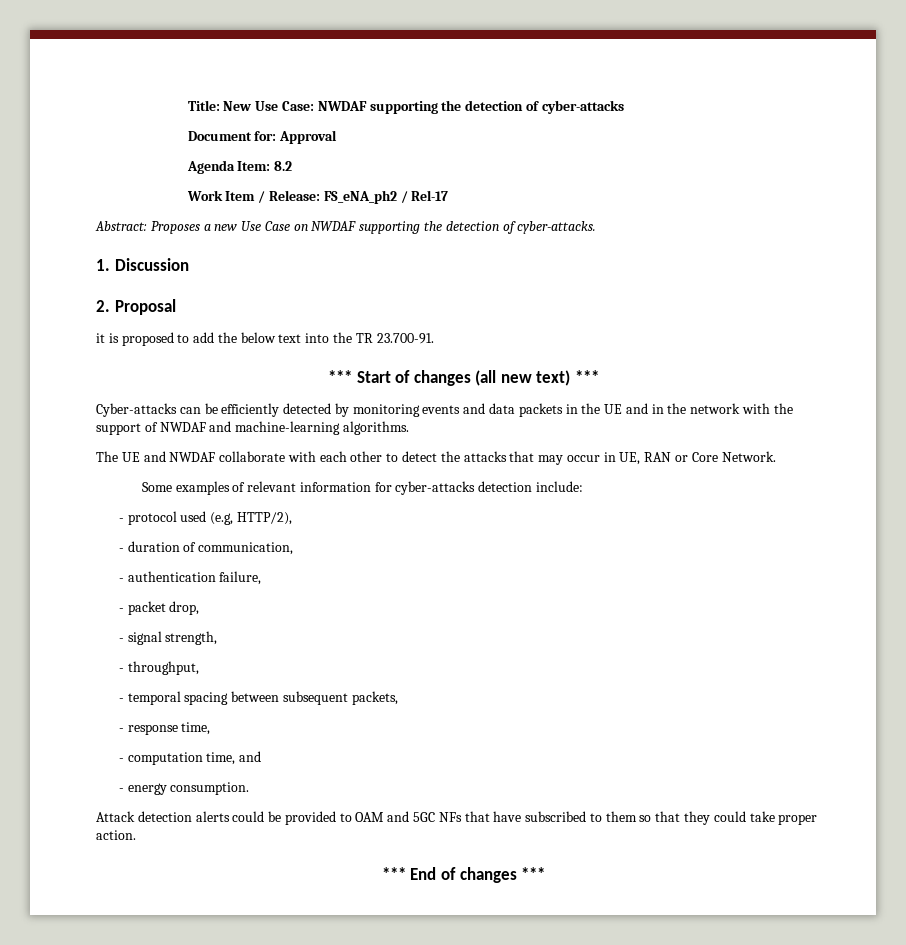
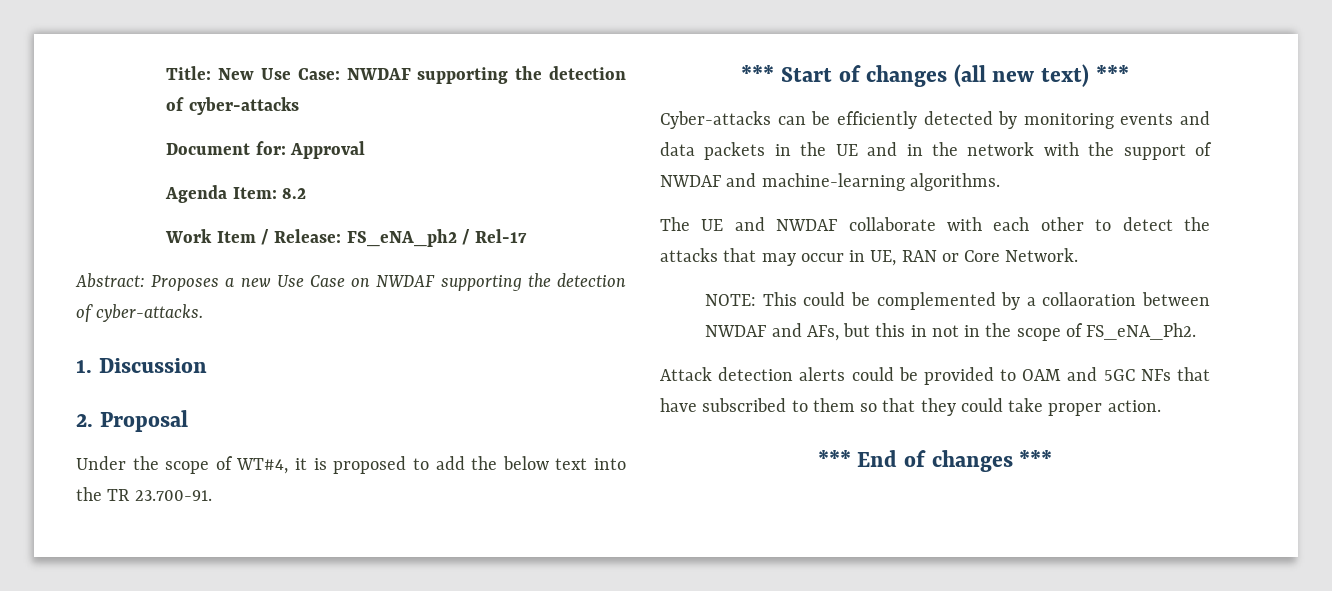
- it is proposed to add the below text into the TR 23.700-91.
+ Under the scope of WT#4, it is proposed to add the below text into the TR 23.700-91.
- Some examples of relevant information for cyber-attacks detection include:
- - protocol used (e.g, HTTP/2),
- - duration of communication,
- - authentication failure,
- - packet drop,
- - signal strength,
- - throughput,
- - temporal spacing between subsequent packets,
- - response time,
- - computation time, and
- - energy consumption.
+ NOTE: This could be complemented by a collaoration between NWDAF and AFs, but this in not in the scope of FS_eNA_Ph2.

